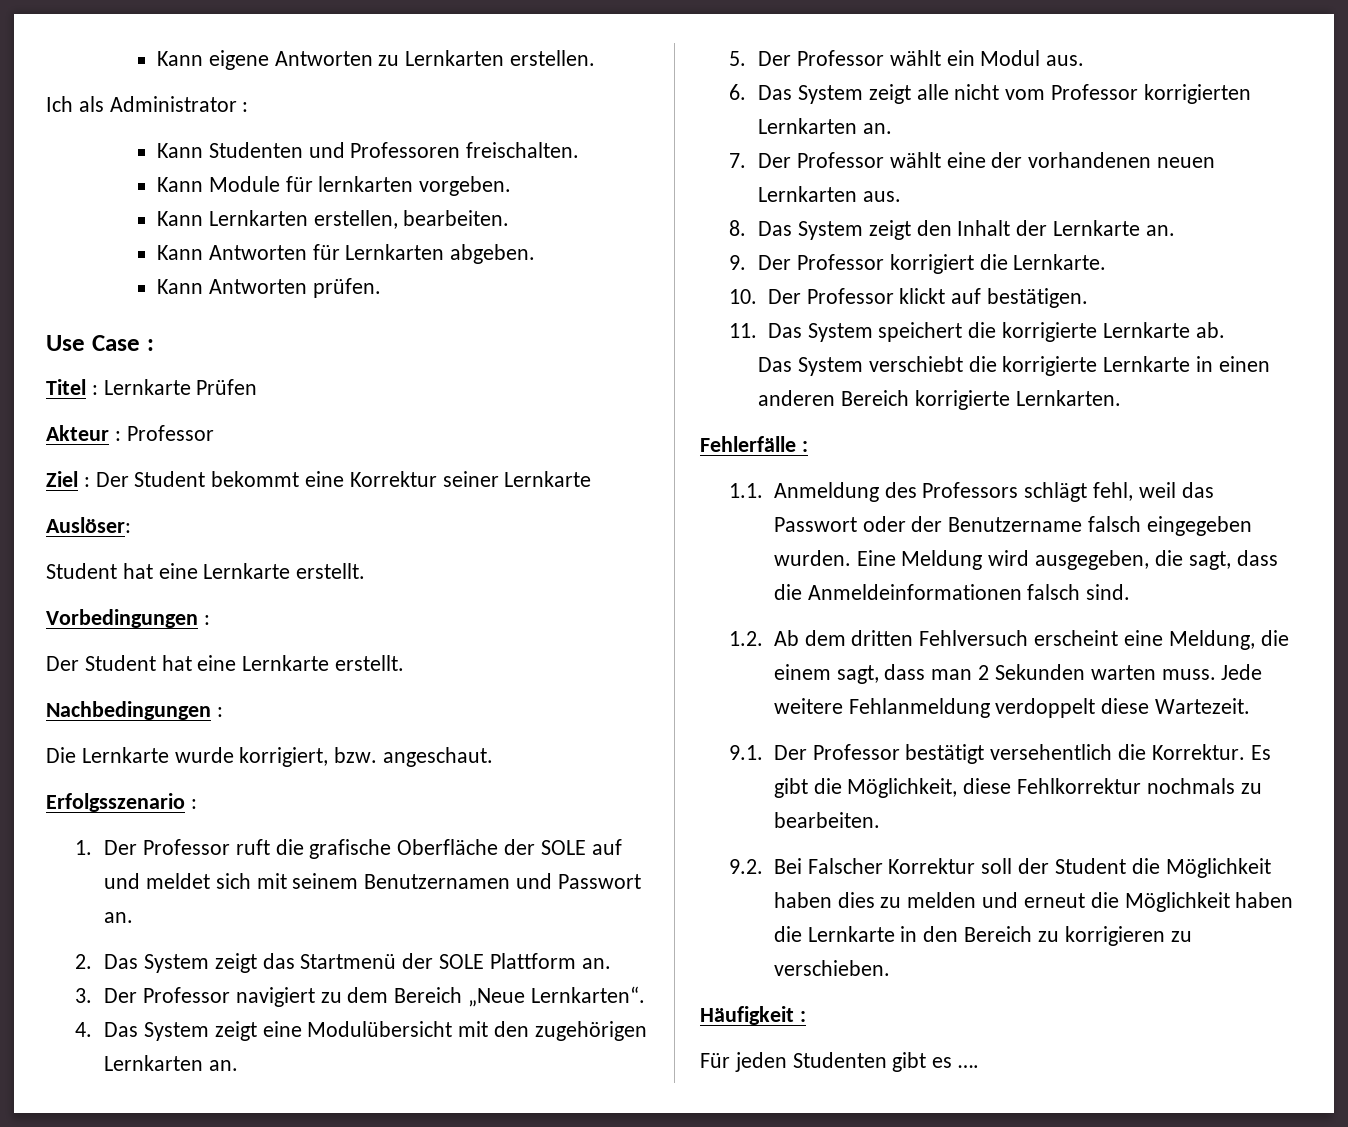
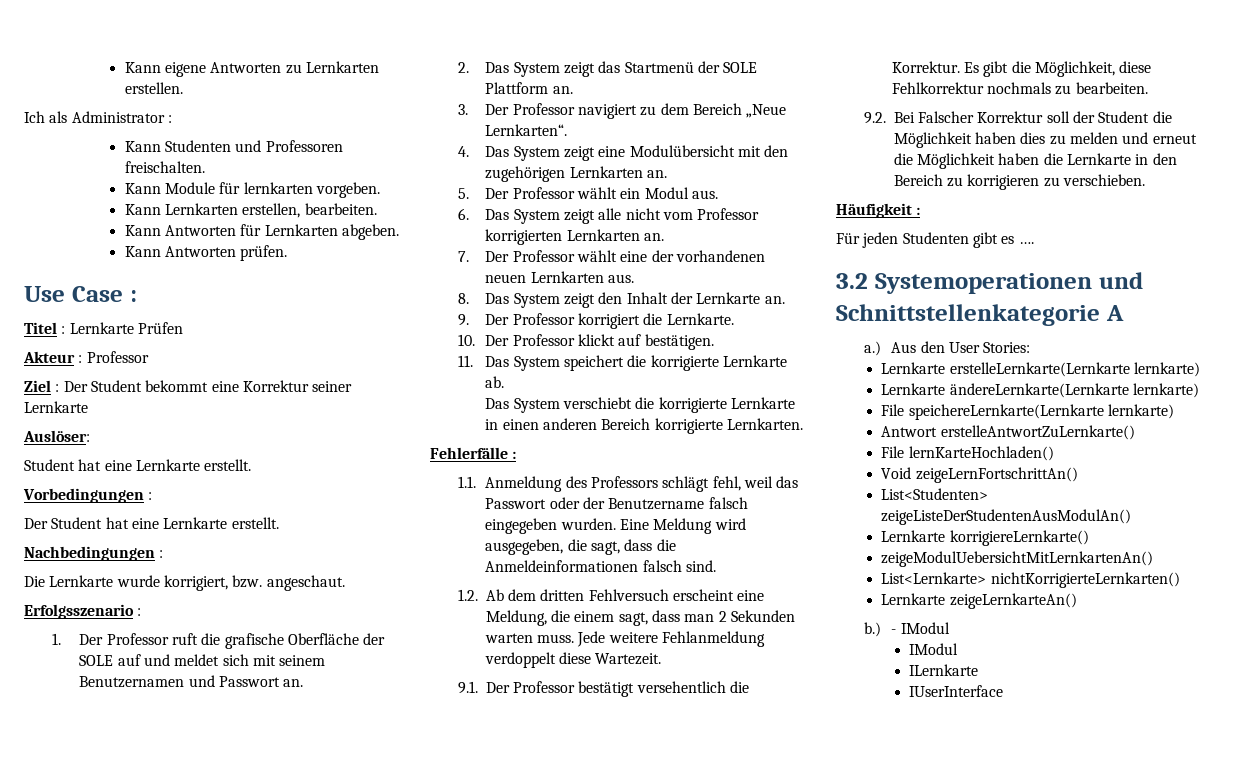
+ 3.2 Systemoperationen und Schnittstellenkategorie A
+ a.) Aus den User Stories:
+ Lernkarte erstelleLernkarte(Lernkarte lernkarte)
+ Lernkarte ändereLernkarte(Lernkarte lernkarte)
+ File speichereLernkarte(Lernkarte lernkarte)
+ Antwort erstelleAntwortZuLernkarte()
+ File lernKarteHochladen()
+ Void zeigeLernFortschrittAn()
+ List<Studenten> zeigeListeDerStudentenAusModulAn()
+ Lernkarte korrigiereLernkarte()
+ zeigeModulUebersichtMitLernkartenAn()
+ List<Lernkarte> nichtKorrigierteLernkarten()
+ Lernkarte zeigeLernkarteAn()
+ b.) - IModul
+ IModul
+ ILernkarte
+ IUserInterface

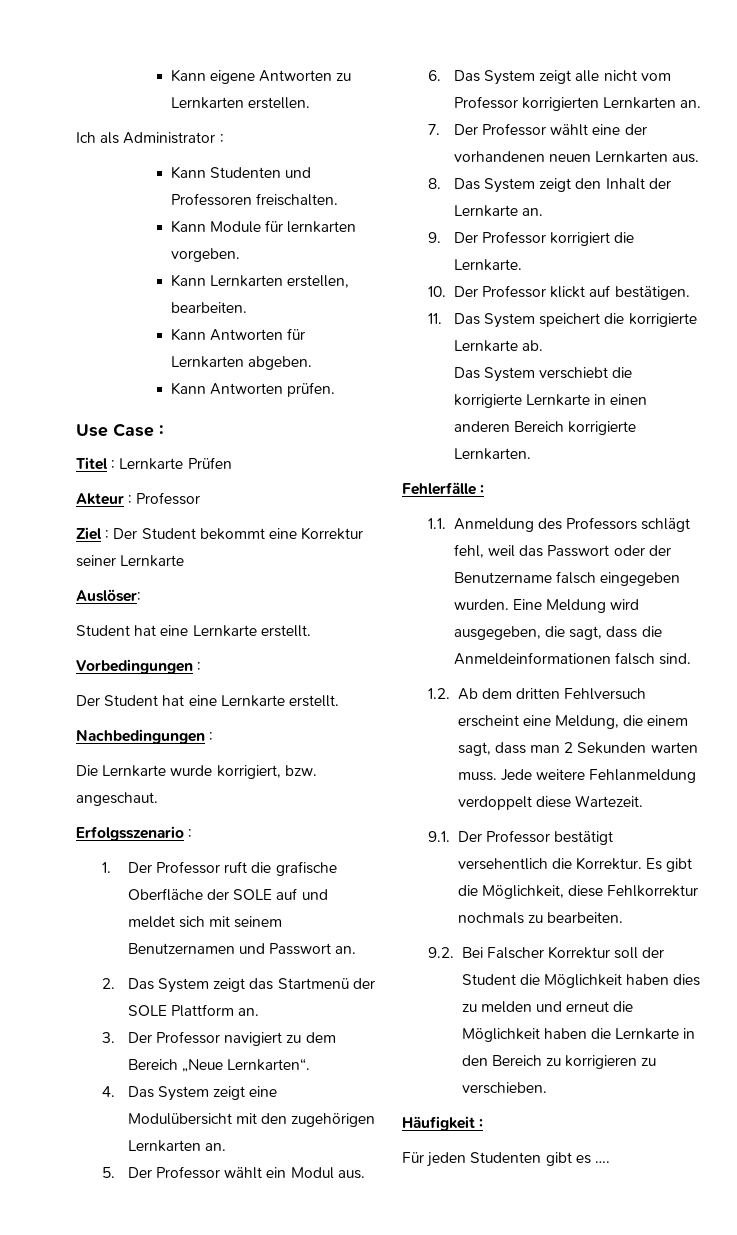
- 3.2 Systemoperationen und Schnittstellenkategorie A
- a.) Aus den User Stories:
- Lernkarte erstelleLernkarte(Lernkarte lernkarte)
- Lernkarte ändereLernkarte(Lernkarte lernkarte)
- File speichereLernkarte(Lernkarte lernkarte)
- Antwort erstelleAntwortZuLernkarte()
- File lernKarteHochladen()
- Void zeigeLernFortschrittAn()
- List<Studenten> zeigeListeDerStudentenAusModulAn()
- Lernkarte korrigiereLernkarte()
- zeigeModulUebersichtMitLernkartenAn()
- List<Lernkarte> nichtKorrigierteLernkarten()
- Lernkarte zeigeLernkarteAn()
- b.) - IModul
- IModul
- ILernkarte
- IUserInterface

